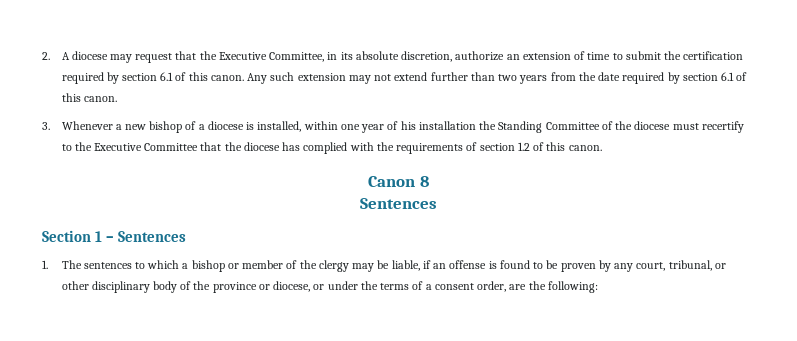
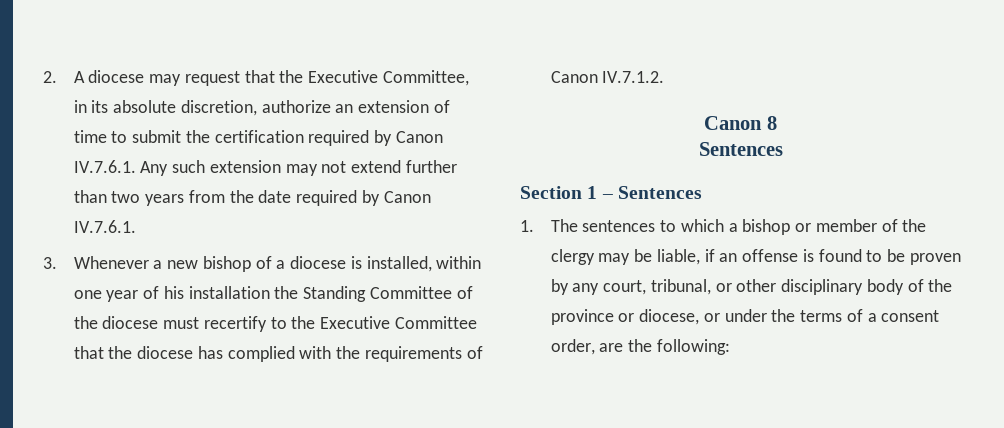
- 2. A diocese may request that the Executive Committee, in its absolute discretion, authorize an extension of time to submit the certification required by section 6.1 of this canon. Any such extension may not extend further than two years from the date required by section 6.1 of this canon.
+ 2. A diocese may request that the Executive Committee, in its absolute discretion, authorize an extension of time to submit the certification required by Canon IV.7.6.1. Any such extension may not extend further than two years from the date required by Canon IV.7.6.1.
- 3. Whenever a new bishop of a diocese is installed, within one year of his installation the Standing Committee of the diocese must recertify to the Executive Committee that the diocese has complied with the requirements of section 1.2 of this canon.
+ 3. Whenever a new bishop of a diocese is installed, within one year of his installation the Standing Committee of the diocese must recertify to the Executive Committee that the diocese has complied with the requirements of Canon IV.7.1.2.

